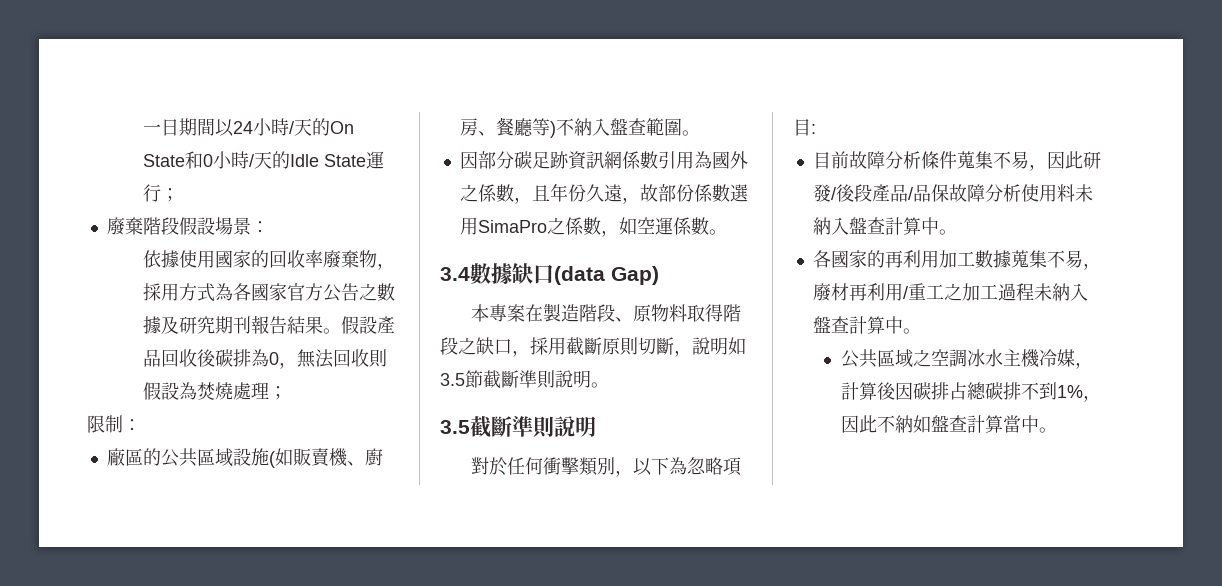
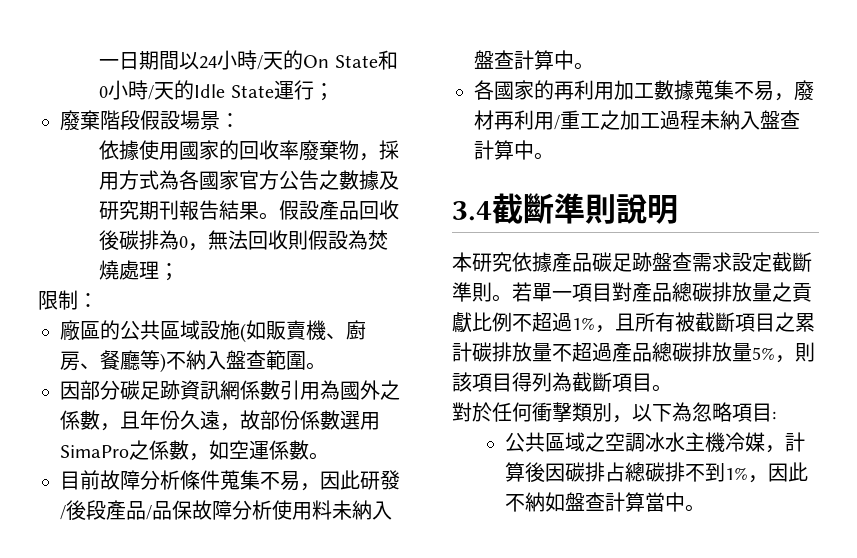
- 3.4數據缺口(data Gap)
- 本專案在製造階段、原物料取得階段之缺口，採用截斷原則切斷，說明如3.5節截斷準則說明。
- 3.5截斷準則說明
- 對於任何衝擊類別，以下為忽略項目:
+ 3.4截斷準則說明
+ 本研究依據產品碳足跡盤查需求設定截斷準則。若單一項目對產品總碳排放量之貢獻比例不超過1%，且所有被截斷項目之累計碳排放量不超過產品總碳排放量5%，則該項目得列為截斷項目。
+ 對於任何衝擊類別，以下為忽略項目:

